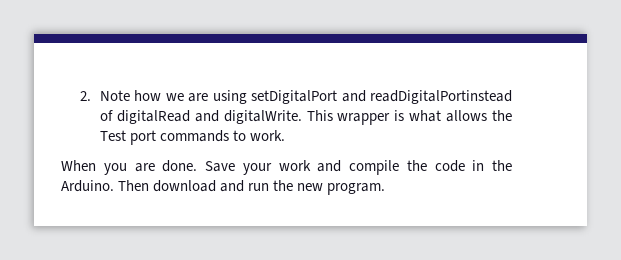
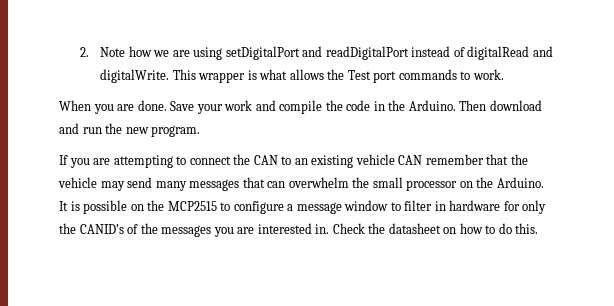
- 2. Note how we are using setDigitalPort and readDigitalPortinstead of digitalRead and digitalWrite.
+ 2. Note how we are using setDigitalPort and readDigitalPort instead of digitalRead and digitalWrite.
+ If you are attempting to connect the CAN to an existing vehicle CAN remember that the vehicle may send many messages that can overwhelm the small processor on the Arduino. It is possible on the MCP2515 to configure a message window to filter in hardware for only the CANID’s of the messages you are interested in. Check the datasheet on how to do this.

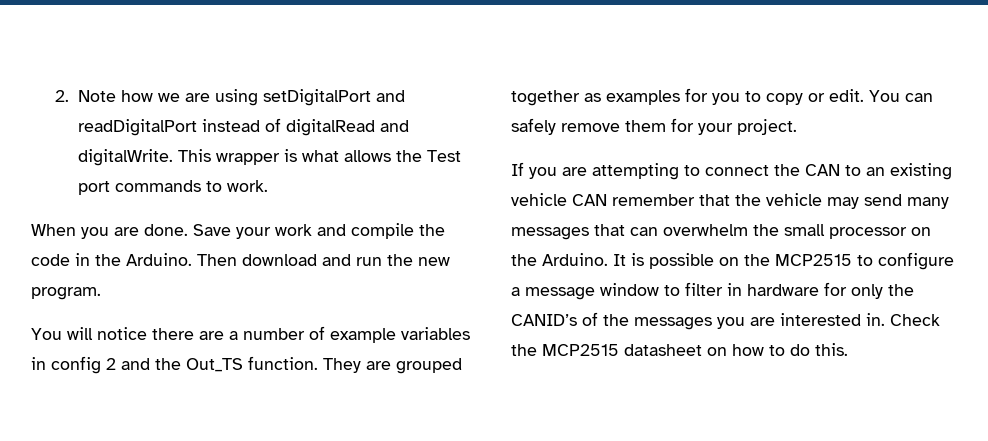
+ You will notice there are a number of example variables in config 2 and the Out_TS function. They are grouped together as examples for you to copy or edit. You can safely remove them for your project.
- Check the datasheet on how to do this.
+ Check the MCP2515 datasheet on how to do this.

